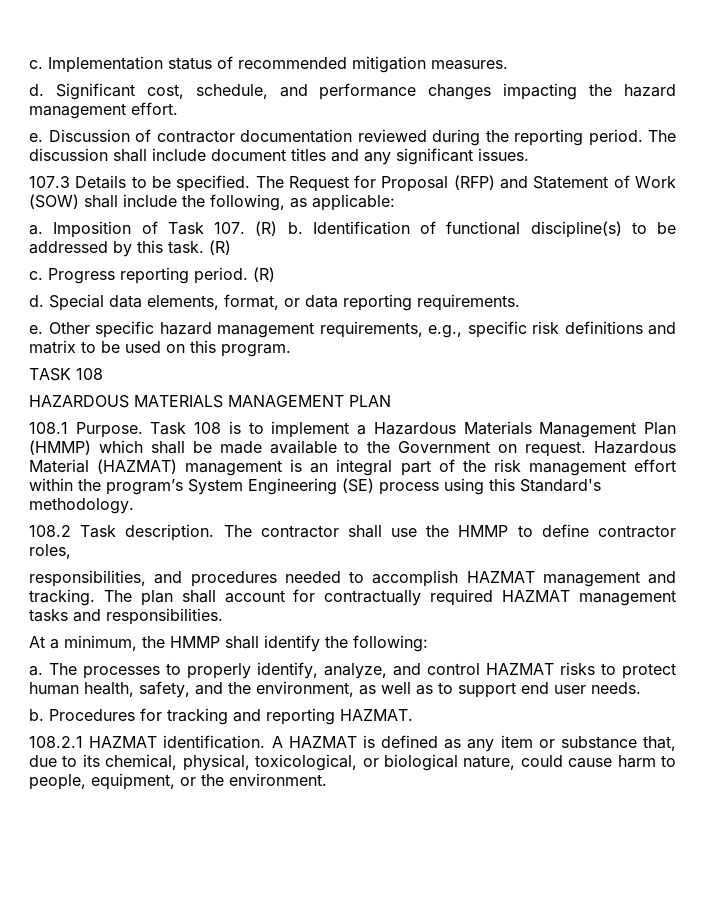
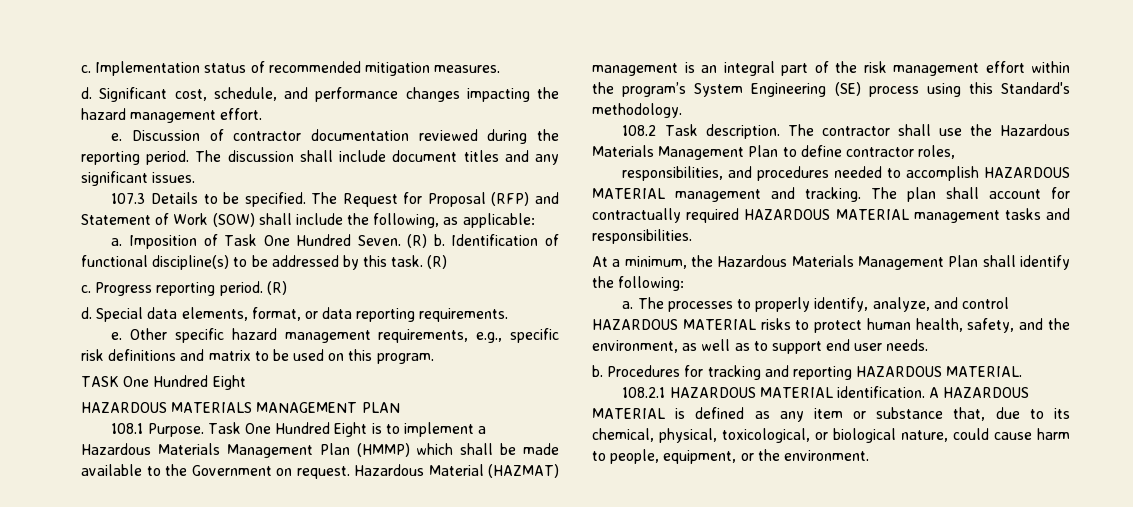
- Imposition of Task 107. (R) b.
+ Imposition of Task One Hundred Seven. (R) b.
- TASK 108
+ TASK One Hundred Eight
- Task 108 is to implement a Hazardous Materials Management Plan (HMMP) which shall be made available to the Government on request.
+ Task One Hundred Eight is to implement a Hazardous Materials Management Plan (HMMP) which shall be made available to the Government on request.
- The contractor shall use the HMMP to define contractor roles,
+ The contractor shall use the Hazardous Materials Management Plan to define contractor roles,
- responsibilities, and procedures needed to accomplish HAZMAT management and tracking.
+ responsibilities, and procedures needed to accomplish HAZARDOUS MATERIAL management and tracking.
- The plan shall account for contractually required HAZMAT management tasks and responsibilities.
+ The plan shall account for contractually required HAZARDOUS MATERIAL management tasks and responsibilities.
- At a minimum, the HMMP shall identify the following:
+ At a minimum, the Hazardous Materials Management Plan shall identify the following:
- The processes to properly identify, analyze, and control HAZMAT risks to protect human health, safety, and the environment, as well as to support end user needs.
+ The processes to properly identify, analyze, and control HAZARDOUS MATERIAL risks to protect human health, safety, and the environment, as well as to support end user needs.
- Procedures for tracking and reporting HAZMAT.
+ Procedures for tracking and reporting HAZARDOUS MATERIAL.
- 108.2.1 HAZMAT identification. A HAZMAT is defined as any item or substance that, due to its chemical, physical, toxicological, or biological nature, could cause harm to people, equipment, or the environment.
+ 108.2.1 HAZARDOUS MATERIAL identification. A HAZARDOUS MATERIAL is defined as any item or substance that, due to its chemical, physical, toxicological, or biological nature, could cause harm to people, equipment, or the environment.

